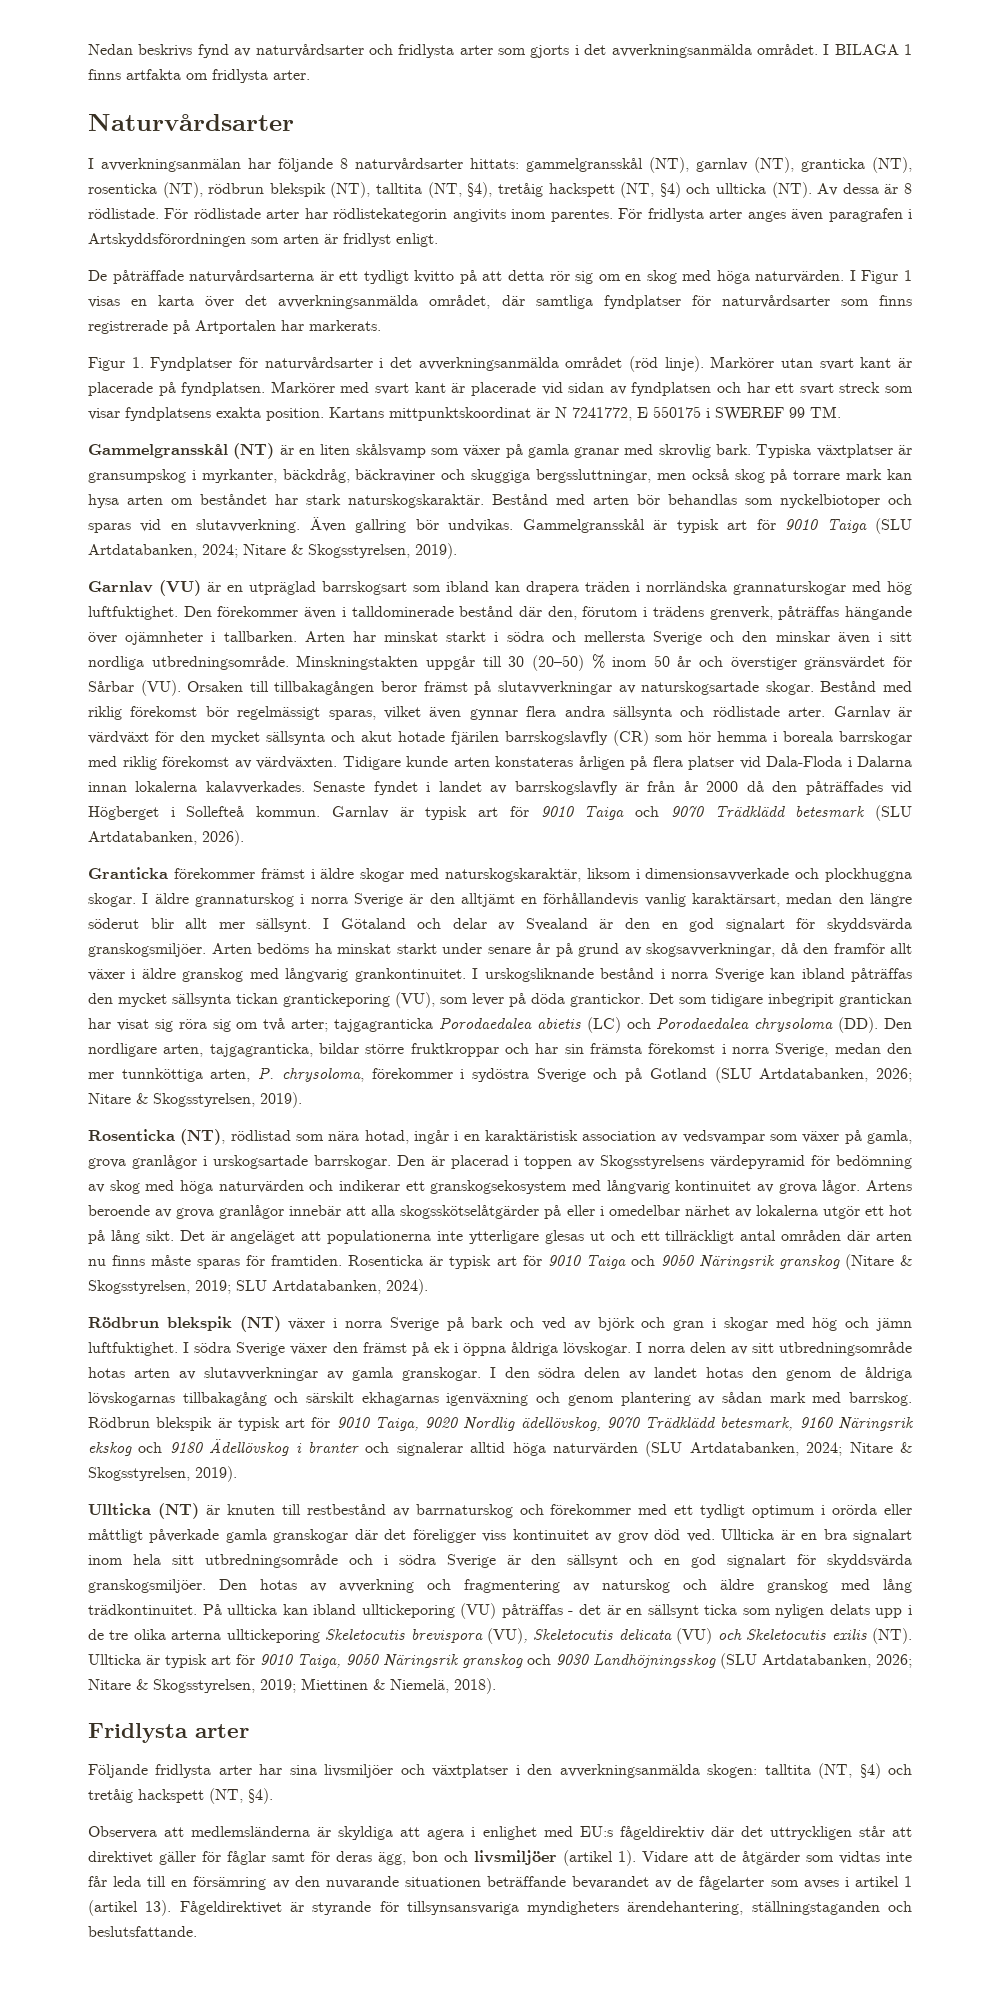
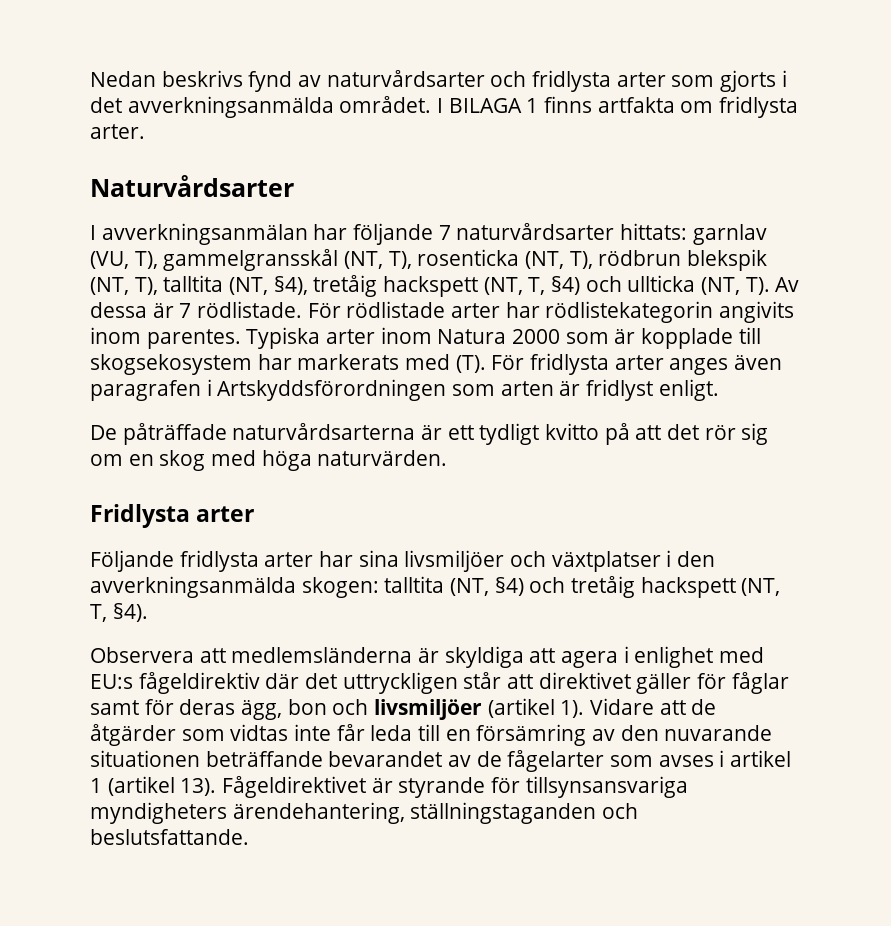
- I avverkningsanmälan har följande 8 naturvårdsarter hittats: gammelgransskål (NT), garnlav (NT), granticka (NT), rosenticka (NT), rödbrun blekspik (NT), talltita (NT, §4), tretåig hackspett (NT, §4) och ullticka (NT). Av dessa är 8 rödlistade.
+ I avverkningsanmälan har följande 7 naturvårdsarter hittats: garnlav (VU, T), gammelgransskål (NT, T), rosenticka (NT, T), rödbrun blekspik (NT, T), talltita (NT, §4), tretåig hackspett (NT, T, §4) och ullticka (NT, T). Av dessa är 7 rödlistade.
- För fridlysta arter anges även paragrafen i Artskyddsförordningen som arten är fridlyst enligt.
+ Typiska arter inom Natura 2000 som är kopplade till skogsekosystem har markerats med (T). För fridlysta arter anges även paragrafen i Artskyddsförordningen som arten är fridlyst enligt.
- De påträffade naturvårdsarterna är ett tydligt kvitto på att detta rör sig om en skog med höga naturvärden. I Figur 1 visas en karta över det avverkningsanmälda området, där samtliga fyndplatser för naturvårdsarter som finns registrerade på Artportalen har markerats.
- Figur 1. Fyndplatser för naturvårdsarter i det avverkningsanmälda området (röd linje). Markörer utan svart kant är placerade på fyndplatsen. Markörer med svart kant är placerade vid sidan av fyndplatsen och har ett svart streck som visar fyndplatsens exakta position. Kartans mittpunktskoordinat är N 7241772, E 550175 i SWEREF 99 TM.
- Gammelgransskål (NT) är en liten skålsvamp som växer på gamla granar med skrovlig bark. Typiska växtplatser är gransumpskog i myrkanter, bäckdråg, bäckraviner och skuggiga bergssluttningar, men också skog på torrare mark kan hysa arten om beståndet har stark naturskogskaraktär. Bestånd med arten bör behandlas som nyckelbiotoper och sparas vid en slutavverkning. Även gallring bör undvikas. Gammelgransskål är typisk art för 9010 Taiga (SLU Artdatabanken, 2024; Nitare & Skogsstyrelsen, 2019).
- Garnlav (VU) är en utpräglad barrskogsart som ibland kan drapera träden i norrländska grannaturskogar med hög luftfuktighet. Den förekommer även i talldominerade bestånd där den, förutom i trädens grenverk, påträffas hängande över ojämnheter i tallbarken. Arten har minskat starkt i södra och mellersta Sverige och den minskar även i sitt nordliga utbredningsområde. Minskningstakten uppgår till 30 (20–50) % inom 50 år och överstiger gränsvärdet för Sårbar (VU). Orsaken till tillbakagången beror främst på slutavverkningar av naturskogsartade skogar. Bestånd med riklig förekomst bör regelmässigt sparas, vilket även gynnar flera andra sällsynta och rödlistade arter. Garnlav är värdväxt för den mycket sällsynta och akut hotade fjärilen barrskogslavfly (CR) som hör hemma i boreala barrskogar med riklig förekomst av värdväxten. Tidigare kunde arten konstateras årligen på flera platser vid Dala-Floda i Dalarna innan lokalerna kalavverkades. Senaste fyndet i landet av barrskogslavfly är från år 2000 då den påträffades vid Högberget i Sollefteå kommun. Garnlav är typisk art för 9010 Taiga och 9070 Trädklädd betesmark (SLU Artdatabanken, 2026).
- Granticka förekommer främst i äldre skogar med naturskogskaraktär, liksom i dimensionsavverkade och plockhuggna skogar. I äldre grannaturskog i norra Sverige är den alltjämt en förhållandevis vanlig karaktärsart, medan den längre söderut blir allt mer sällsynt. I Götaland och delar av Svealand är den en god signalart för skyddsvärda granskogsmiljöer. Arten bedöms ha minskat starkt under senare år på grund av skogsavverkningar, då den framför allt växer i äldre granskog med långvarig grankontinuitet. I urskogsliknande bestånd i norra Sverige kan ibland påträffas den mycket sällsynta tickan grantickeporing (VU), som lever på döda grantickor. Det som tidigare inbegripit grantickan har visat sig röra sig om två arter; tajgagranticka Porodaedalea abietis (LC) och Porodaedalea chrysoloma (DD). Den nordligare arten, tajgagranticka, bildar större fruktkroppar och har sin främsta förekomst i norra Sverige, medan den mer tunnköttiga arten, P. chrysoloma, förekommer i sydöstra Sverige och på Gotland (SLU Artdatabanken, 2026; Nitare & Skogsstyrelsen, 2019).
- Rosenticka (NT), rödlistad som nära hotad, ingår i en karaktäristisk association av vedsvampar som växer på gamla, grova granlågor i urskogsartade barrskogar. Den är placerad i toppen av Skogsstyrelsens värdepyramid för bedömning av skog med höga naturvärden och indikerar ett granskogsekosystem med långvarig kontinuitet av grova lågor. Artens beroende av grova granlågor innebär att alla skogsskötselåtgärder på eller i omedelbar närhet av lokalerna utgör ett hot på lång sikt. Det är angeläget att populationerna inte ytterligare glesas ut och ett tillräckligt antal områden där arten nu finns måste sparas för framtiden. Rosenticka är typisk art för 9010 Taiga och 9050 Näringsrik granskog (Nitare & Skogsstyrelsen, 2019; SLU Artdatabanken, 2024).
- Rödbrun blekspik (NT) växer i norra Sverige på bark och ved av björk och gran i skogar med hög och jämn luftfuktighet. I södra Sverige växer den främst på ek i öppna åldriga lövskogar. I norra delen av sitt utbredningsområde hotas arten av slutavverkningar av gamla granskogar. I den södra delen av landet hotas den genom de åldriga lövskogarnas tillbakagång och särskilt ekhagarnas igenväxning och genom plantering av sådan mark med barrskog. Rödbrun blekspik är typisk art för 9010 Taiga, 9020 Nordlig ädellövskog, 9070 Trädklädd betesmark, 9160 Näringsrik ekskog och 9180 Ädellövskog i branter och signalerar alltid höga naturvärden (SLU Artdatabanken, 2024; Nitare & Skogsstyrelsen, 2019).
- Ullticka (NT) är knuten till restbestånd av barrnaturskog och förekommer med ett tydligt optimum i orörda eller måttligt påverkade gamla granskogar där det föreligger viss kontinuitet av grov död ved. Ullticka är en bra signalart inom hela sitt utbredningsområde och i södra Sverige är den sällsynt och en god signalart för skyddsvärda granskogsmiljöer. Den hotas av avverkning och fragmentering av naturskog och äldre granskog med lång trädkontinuitet. På ullticka kan ibland ulltickeporing (VU) påträffas - det är en sällsynt ticka som nyligen delats upp i de tre olika arterna ulltickeporing Skeletocutis brevispora (VU), Skeletocutis delicata (VU) och Skeletocutis exilis (NT). Ullticka är typisk art för 9010 Taiga, 9050 Näringsrik granskog och 9030 Landhöjningsskog (SLU Artdatabanken, 2026; Nitare & Skogsstyrelsen, 2019; Miettinen & Niemelä, 2018).
+ De påträffade naturvårdsarterna är ett tydligt kvitto på att det rör sig om en skog med höga naturvärden.
- Följande fridlysta arter har sina livsmiljöer och växtplatser i den avverkningsanmälda skogen: talltita (NT, §4) och tretåig hackspett (NT, §4).
+ Följande fridlysta arter har sina livsmiljöer och växtplatser i den avverkningsanmälda skogen: talltita (NT, §4) och tretåig hackspett (NT, T, §4).

